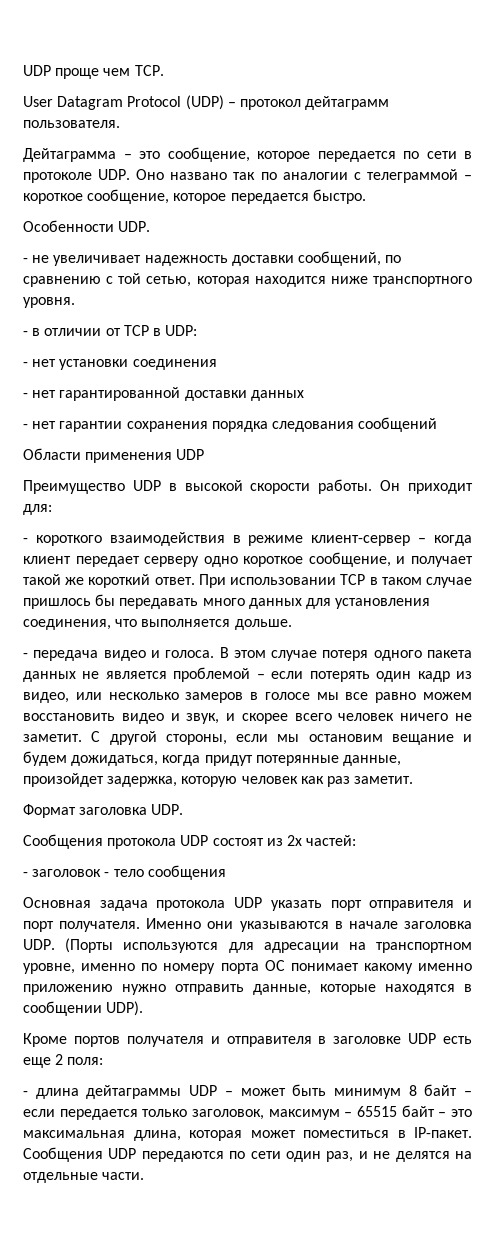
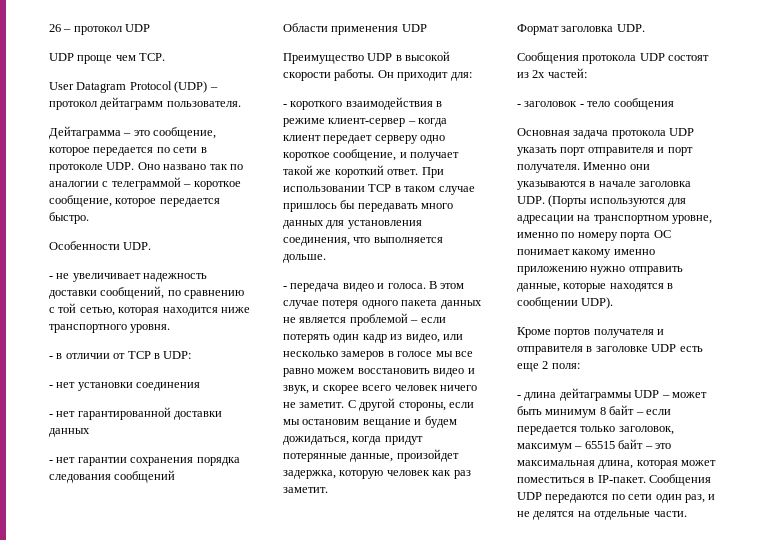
+ 26 – протокол UDP

